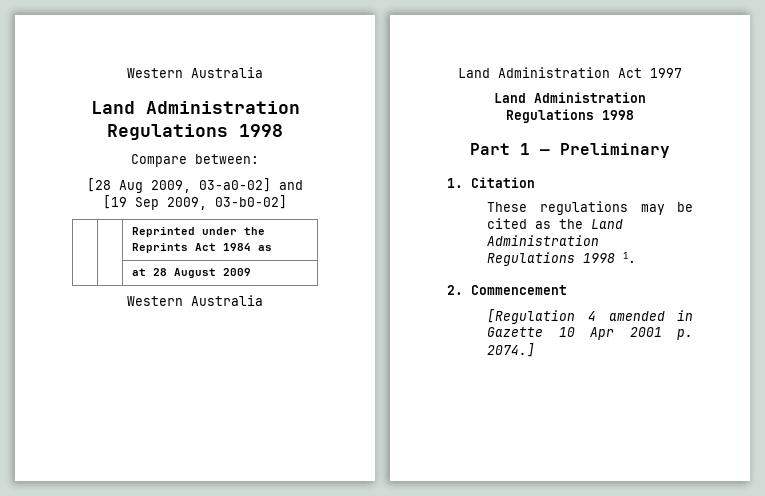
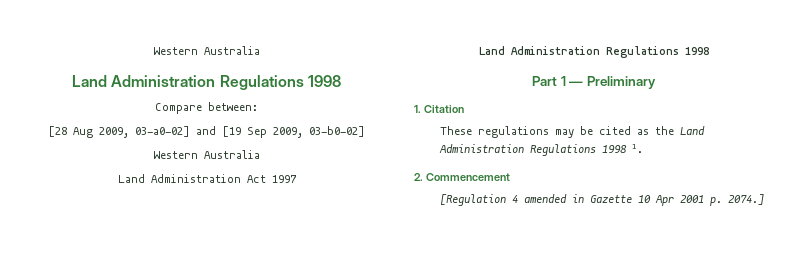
- | | Reprinted under the Reprints Act 1984 as
- | | at 28 August 2009

